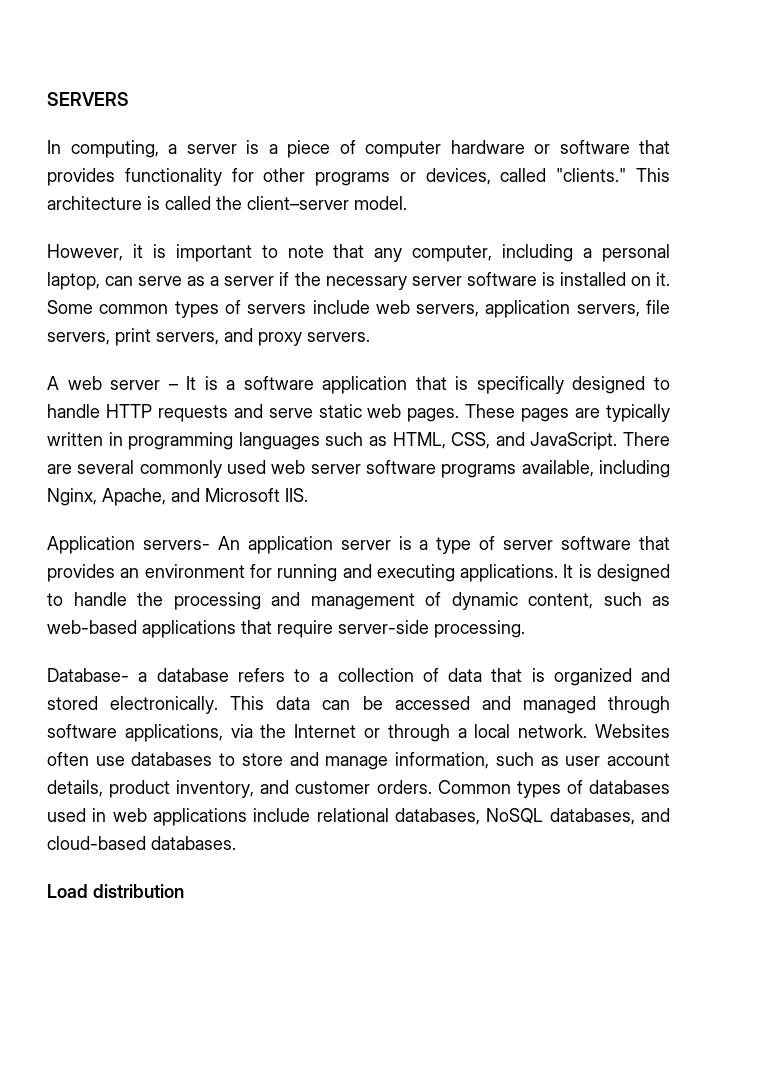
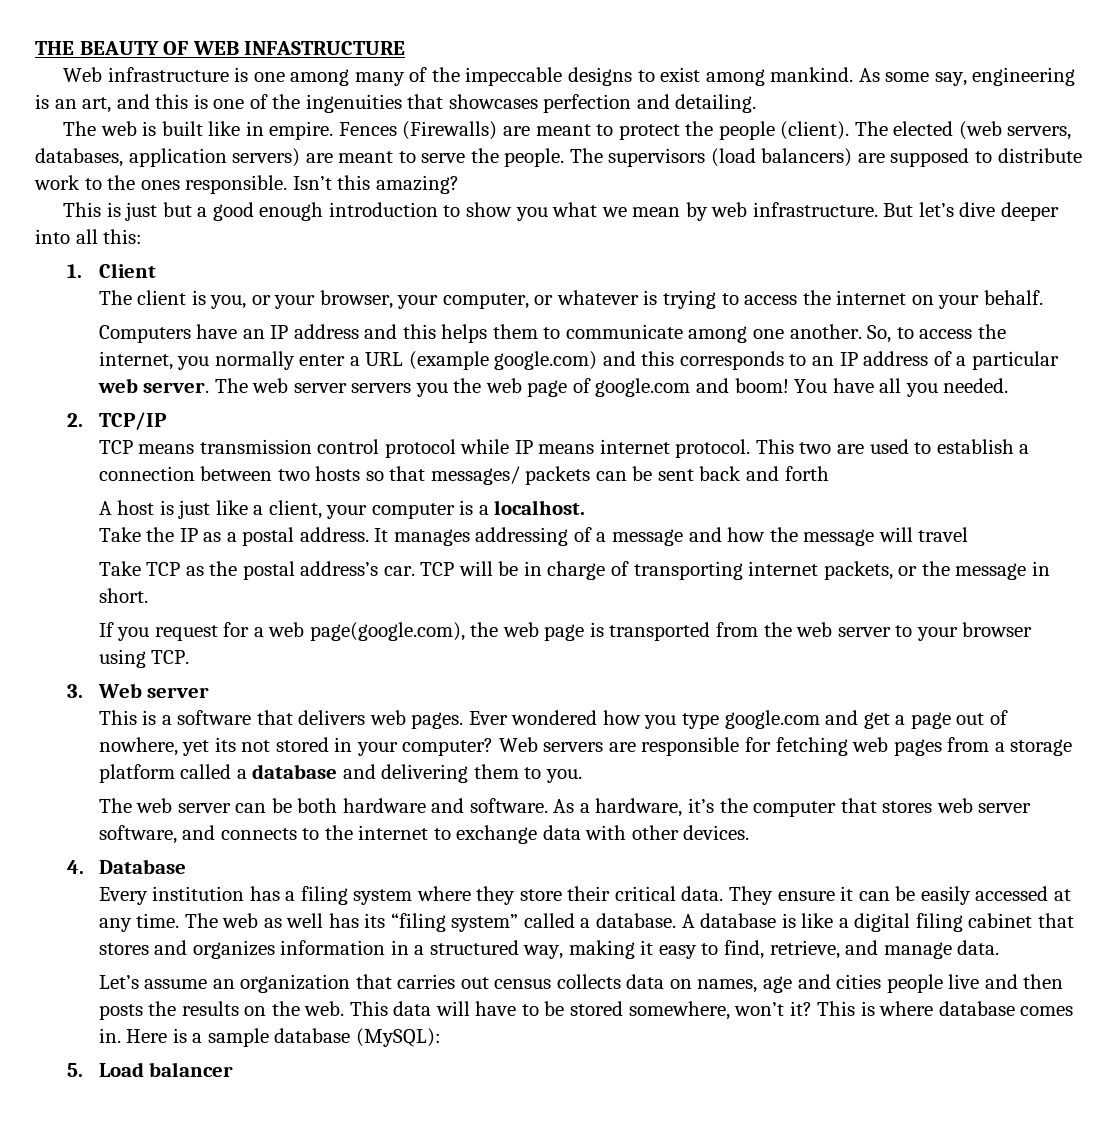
- SERVERS
- In computing, a server is a piece of computer hardware or software that provides functionality for other programs or devices, called "clients." This architecture is called the client–server model.
- However, it is important to note that any computer, including a personal laptop, can serve as a server if the necessary server software is installed on it. Some common types of servers include web servers, application servers, file servers, print servers, and proxy servers.
- A web server – It is a software application that is specifically designed to handle HTTP requests and serve static web pages. These pages are typically written in programming languages such as HTML, CSS, and JavaScript. There are several commonly used web server software programs available, including Nginx, Apache, and Microsoft IIS.
- Application servers- An application server is a type of server software that provides an environment for running and executing applications. It is designed to handle the processing and management of dynamic content, such as web-based applications that require server-side processing.
- Database- a database refers to a collection of data that is organized and stored electronically. This data can be accessed and managed through software applications, via the Internet or through a local network. Websites often use databases to store and manage information, such as user account details, product inventory, and customer orders. Common types of databases used in web applications include relational databases, NoSQL databases, and cloud-based databases.
- Load distribution
+ THE BEAUTY OF WEB INFASTRUCTURE
+ Web infrastructure is one among many of the impeccable designs to exist among mankind. As some say, engineering is an art, and this is one of the ingenuities that showcases perfection and detailing.
+ The web is built like in empire. Fences (Firewalls) are meant to protect the people (client). The elected (web servers, databases, application servers) are meant to serve the people. The supervisors (load balancers) are supposed to distribute work to the ones responsible. Isn’t this amazing?
+ This is just but a good enough introduction to show you what we mean by web infrastructure. But let’s dive deeper into all this:
+ 1. Client
+ The client is you, or your browser, your computer, or whatever is trying to access the internet on your behalf.
+ Computers have an IP address and this helps them to communicate among one another. So, to access the internet, you normally enter a URL (example google.com) and this corresponds to an IP address of a particular web server. The web server servers you the web page of google.com and boom! You have all you needed.
+ 2. TCP/IP
+ TCP means transmission control protocol while IP means internet protocol. This two are used to establish a connection between two hosts so that messages/ packets can be sent back and forth
+ A host is just like a client, your computer is a localhost.
+ Take the IP as a postal address. It manages addressing of a message and how the message will travel
+ Take TCP as the postal address’s car. TCP will be in charge of transporting internet packets, or the message in short.
+ If you request for a web page(google.com), the web page is transported from the web server to your browser using TCP.
+ 3. Web server
+ This is a software that delivers web pages. Ever wondered how you type google.com and get a page out of nowhere, yet its not stored in your computer? Web servers are responsible for fetching web pages from a storage platform called a database and delivering them to you.
+ The web server can be both hardware and software. As a hardware, it’s the computer that stores web server software, and connects to the internet to exchange data with other devices.
+ 4. Database
+ Every institution has a filing system where they store their critical data. They ensure it can be easily accessed at any time. The web as well has its “filing system” called a database. A database is like a digital filing cabinet that stores and organizes information in a structured way, making it easy to find, retrieve, and manage data.
+ Let’s assume an organization that carries out census collects data on names, age and cities people live and then posts the results on the web. This data will have to be stored somewhere, won’t it? This is where database comes in. Here is a sample database (MySQL):
+ 5. Load balancer

